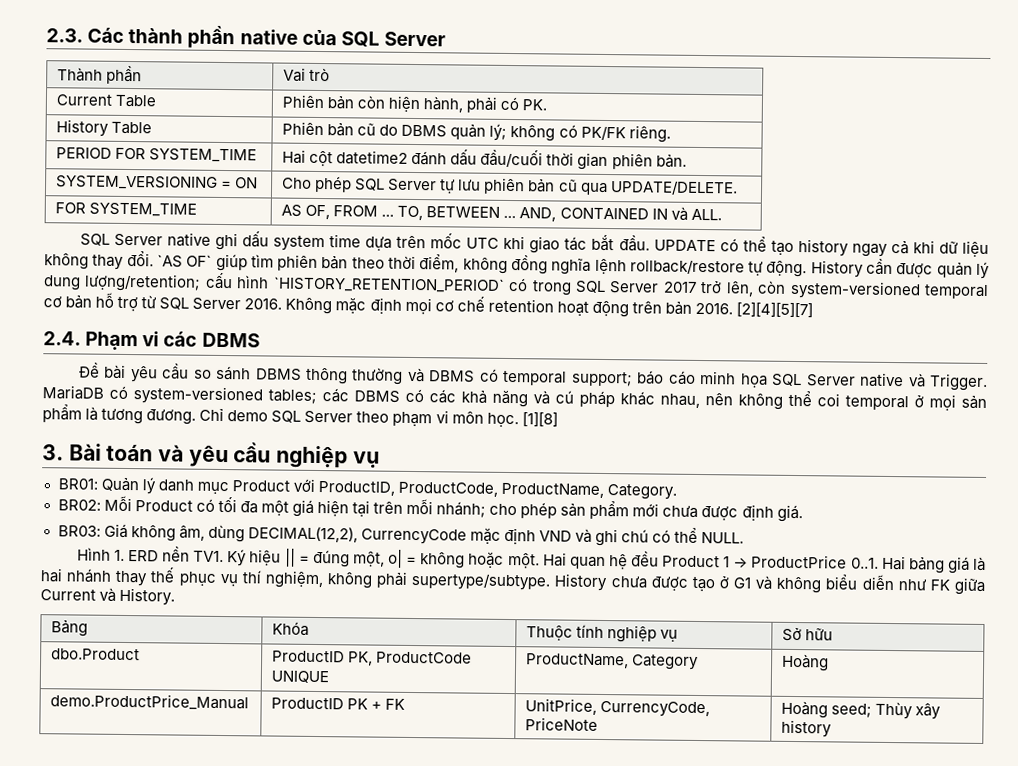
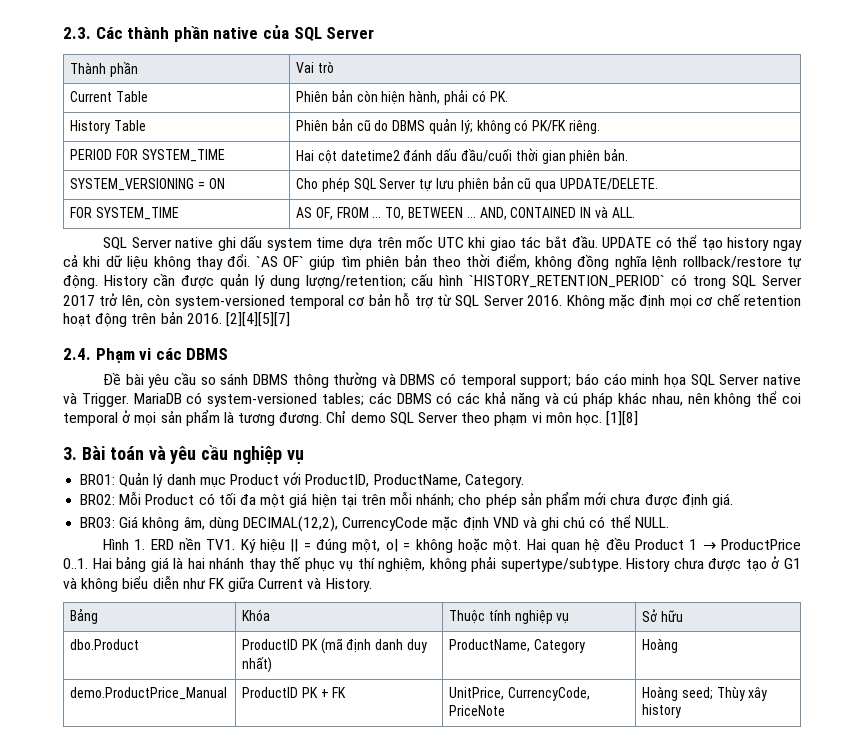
- BR01: Quản lý danh mục Product với ProductID, ProductCode, ProductName, Category.
+ BR01: Quản lý danh mục Product với ProductID, ProductName, Category.
- dbo.Product | ProductID PK, ProductCode UNIQUE | ProductName, Category | Hoàng
+ dbo.Product | ProductID PK (mã định danh duy nhất) | ProductName, Category | Hoàng

